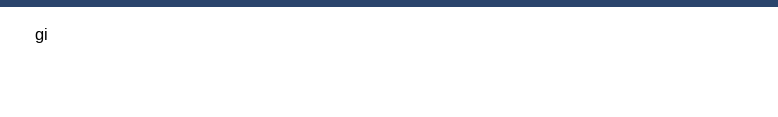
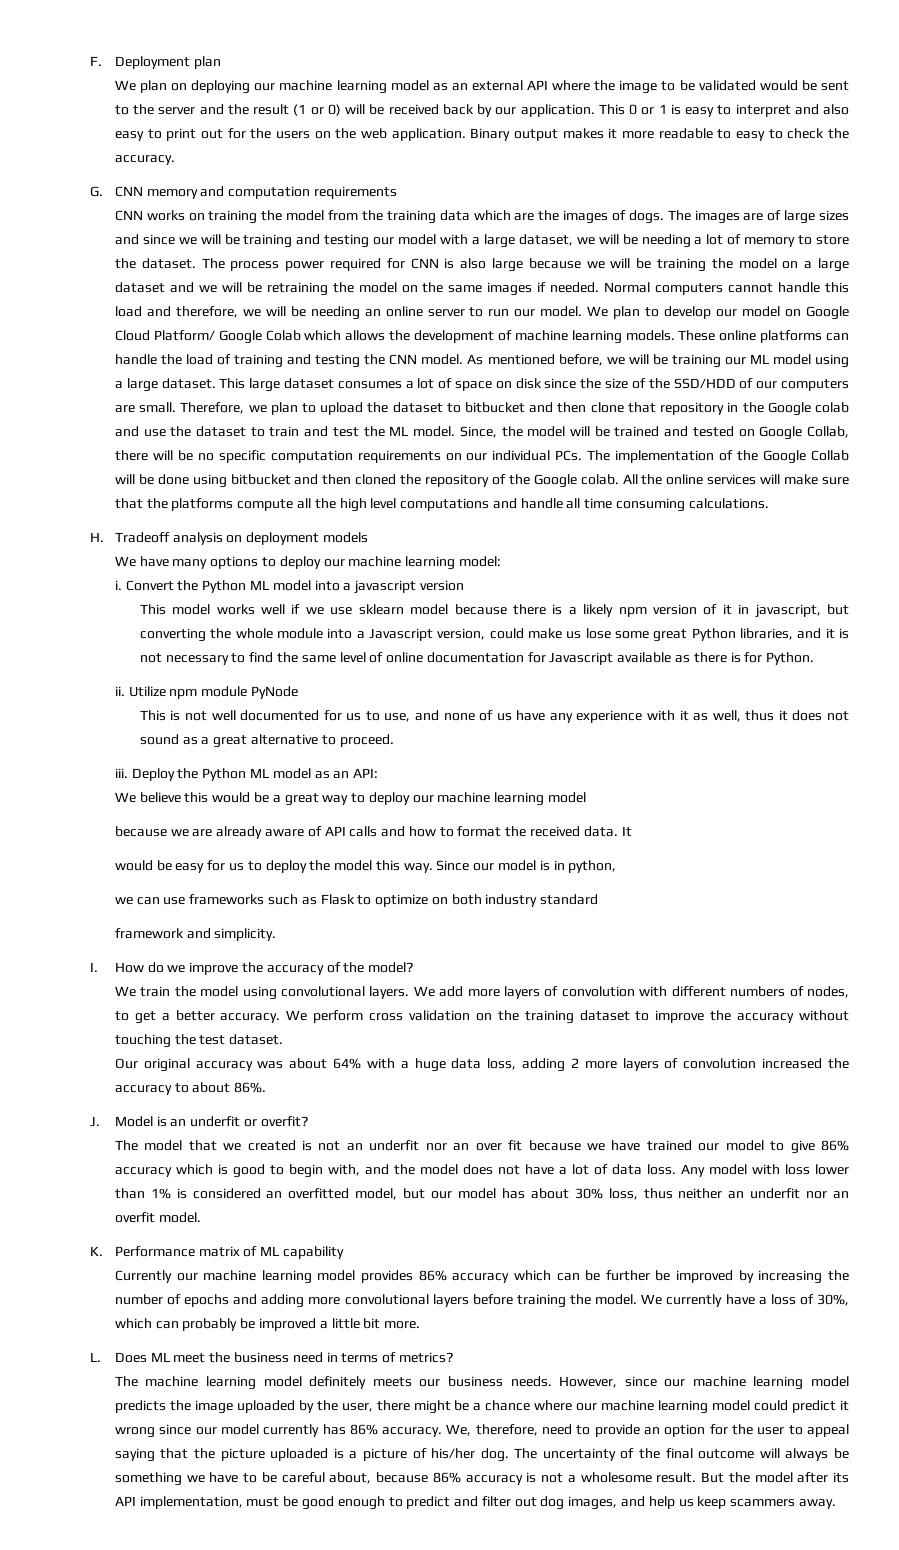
- gi
+ F. Deployment plan
+ We plan on deploying our machine learning model as an external API where the image to be validated would be sent to the server and the result (1 or 0) will be received back by our application. This 0 or 1 is easy to interpret and also easy to print out for the users on the web application. Binary output makes it more readable to easy to check the accuracy.
+ G. CNN memory and computation requirements
+ CNN works on training the model from the training data which are the images of dogs. The images are of large sizes and since we will be training and testing our model with a large dataset, we will be needing a lot of memory to store the dataset. The process power required for CNN is also large because we will be training the model on a large dataset and we will be retraining the model on the same images if needed. Normal computers cannot handle this load and therefore, we will be needing an online server to run our model. We plan to develop our model on Google Cloud Platform/ Google Colab which allows the development of machine learning models. These online platforms can handle the load of training and testing the CNN model. As mentioned before, we will be training our ML model using a large dataset. This large dataset consumes a lot of space on disk since the size of the SSD/HDD of our computers are small. Therefore, we plan to upload the dataset to bitbucket and then clone that repository in the Google colab and use the dataset to train and test the ML model. Since, the model will be trained and tested on Google Collab, there will be no specific computation requirements on our individual PCs. The implementation of the Google Collab will be done using bitbucket and then cloned the repository of the Google colab. All the online services will make sure that the platforms compute all the high level computations and handle all time consuming calculations.
+ H. Tradeoff analysis on deployment models
+ We have many options to deploy our machine learning model:
+ i. Convert the Python ML model into a javascript version
+ This model works well if we use sklearn model because there is a likely npm version of it in javascript, but converting the whole module into a Javascript version, could make us lose some great Python libraries, and it is not necessary to find the same level of online documentation for Javascript available as there is for Python.
+ ii. Utilize npm module PyNode
+ This is not well documented for us to use, and none of us have any experience with it as well, thus it does not sound as a great alternative to proceed.
+ iii. Deploy the Python ML model as an API:
+ We believe this would be a great way to deploy our machine learning model
+ because we are already aware of API calls and how to format the received data. It
+ would be easy for us to deploy the model this way. Since our model is in python,
+ we can use frameworks such as Flask to optimize on both industry standard
+ framework and simplicity.
+ I. How do we improve the accuracy of the model?
+ We train the model using convolutional layers. We add more layers of convolution with different numbers of nodes, to get a better accuracy. We perform cross validation on the training dataset to improve the accuracy without touching the test dataset.
+ Our original accuracy was about 64% with a huge data loss, adding 2 more layers of convolution increased the accuracy to about 86%.
+ J. Model is an underfit or overfit?
+ The model that we created is not an underfit nor an over fit because we have trained our model to give 86% accuracy which is good to begin with, and the model does not have a lot of data loss. Any model with loss lower than 1% is considered an overfitted model, but our model has about 30% loss, thus neither an underfit nor an overfit model.
+ K. Performance matrix of ML capability
+ Currently our machine learning model provides 86% accuracy which can be further be improved by increasing the number of epochs and adding more convolutional layers before training the model. We currently have a loss of 30%, which can probably be improved a little bit more.
+ L. Does ML meet the business need in terms of metrics?
+ The machine learning model definitely meets our business needs. However, since our machine learning model predicts the image uploaded by the user, there might be a chance where our machine learning model could predict it wrong since our model currently has 86% accuracy. We, therefore, need to provide an option for the user to appeal saying that the picture uploaded is a picture of his/her dog. The uncertainty of the final outcome will always be something we have to be careful about, because 86% accuracy is not a wholesome result. But the model after its API implementation, must be good enough to predict and filter out dog images, and help us keep scammers away.

